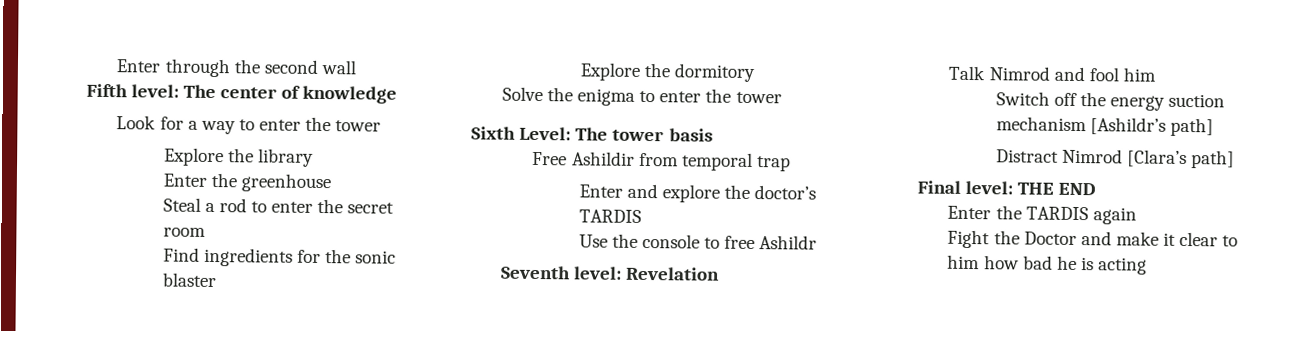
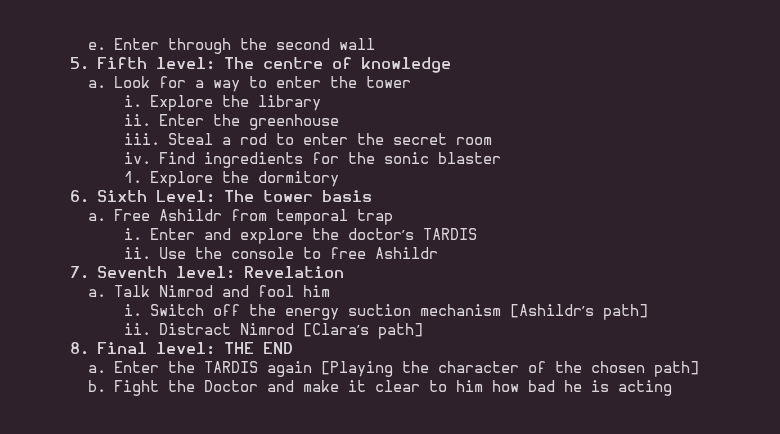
+ e.
- Fifth level: The center of knowledge
- Look for a way to enter the tower
- Explore the library
- Enter the greenhouse
+ 5. Fifth level: The centre of knowledge
+ a. Look for a way to enter the tower
+ i. Explore the library
+ ii. Enter the greenhouse
+ iii.
+ iv.
- Explore the dormitory
+ 1. Explore the dormitory
- Solve the enigma to enter the tower
- Sixth Level: The tower basis
+ 6. Sixth Level: The tower basis
- Free Ashildir from temporal trap
- Enter and explore the doctor’s TARDIS
- Use the console to free Ashildr
+ a. Free Ashildr from temporal trap
+ i. Enter and explore the doctor’s TARDIS
+ ii. Use the console to free Ashildr
- Seventh level: Revelation
- Talk Nimrod and fool him
- Switch off the energy suction mechanism [Ashildr’s path]
- Distract Nimrod [Clara’s path]
+ 7. Seventh level: Revelation
+ a. Talk Nimrod and fool him
+ i. Switch off the energy suction mechanism [Ashildr’s path]
+ ii. Distract Nimrod [Clara’s path]
- Final level: THE END
- Enter the TARDIS again
- Fight the Doctor and make it clear to him how bad he is acting
+ 8. Final level: THE END
+ a. Enter the TARDIS again [Playing the character of the chosen path]
+ b. Fight the Doctor and make it clear to him how bad he is acting

